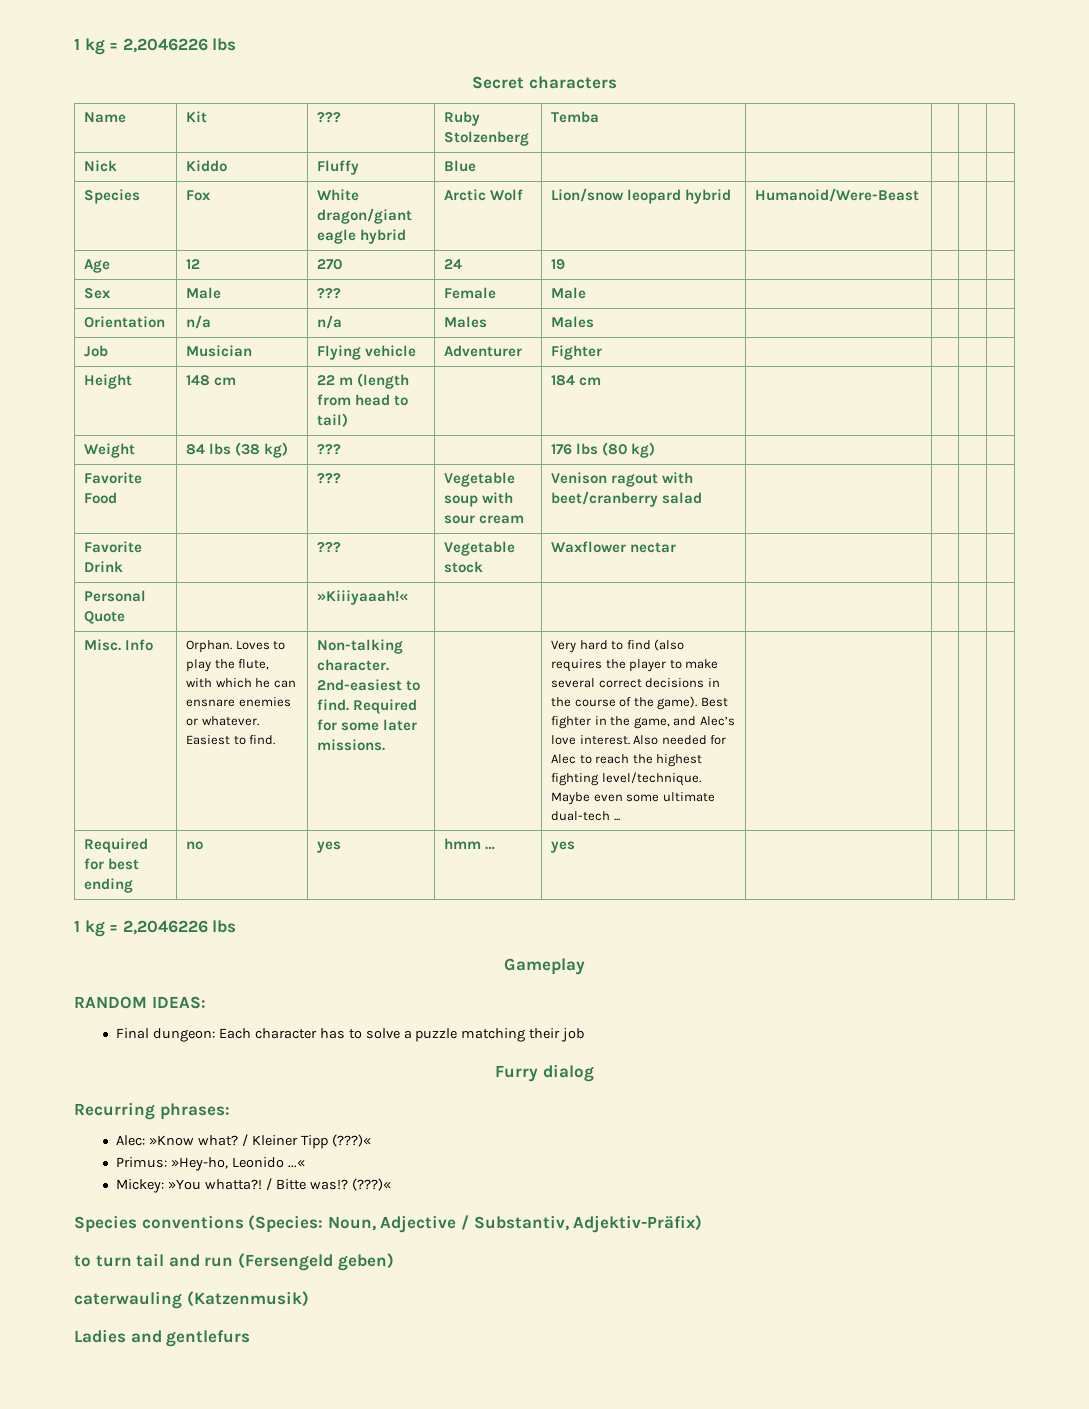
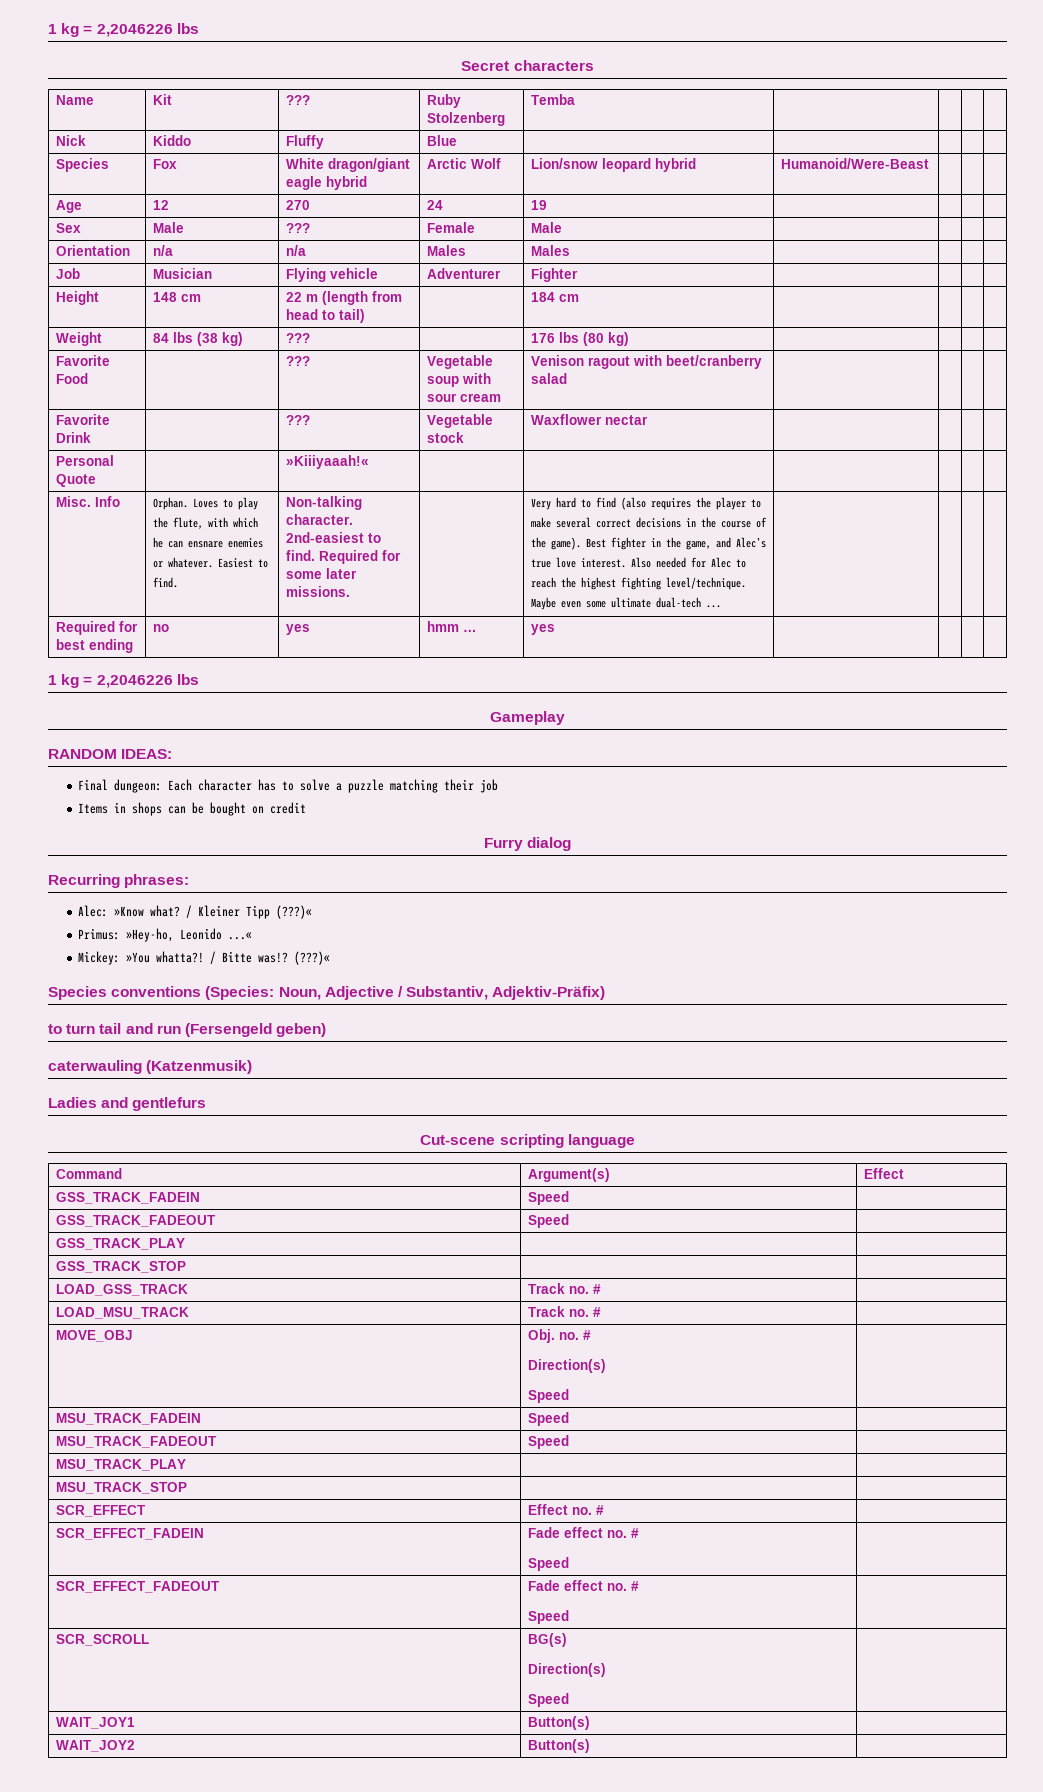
- Best fighter in the game, and Alec’s love interest.
+ Best fighter in the game, and Alec’s true love interest.
+ Items in shops can be bought on credit
+ Cut-scene scripting language
+ Command | Argument(s) | Effect
+ GSS_TRACK_FADEIN | Speed |
+ GSS_TRACK_FADEOUT | Speed |
+ GSS_TRACK_PLAY | |
+ GSS_TRACK_STOP | |
+ LOAD_GSS_TRACK | Track no. # |
+ LOAD_MSU_TRACK | Track no. # |
+ MOVE_OBJ | Obj. no. #
+ Direction(s)
+ Speed |
+ MSU_TRACK_FADEIN | Speed |
+ MSU_TRACK_FADEOUT | Speed |
+ MSU_TRACK_PLAY | |
+ MSU_TRACK_STOP | |
+ SCR_EFFECT | Effect no. # |
+ SCR_EFFECT_FADEIN | Fade effect no. #
+ Speed |
+ SCR_EFFECT_FADEOUT | Fade effect no. #
+ Speed |
+ SCR_SCROLL | BG(s)
+ Direction(s)
+ Speed |
+ WAIT_JOY1 | Button(s) |
+ WAIT_JOY2 | Button(s) |

